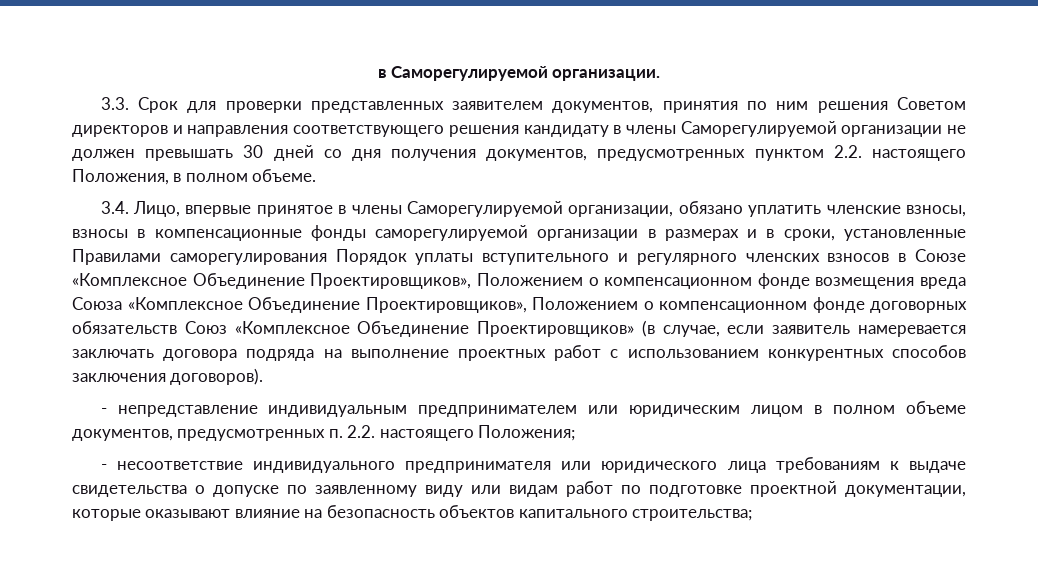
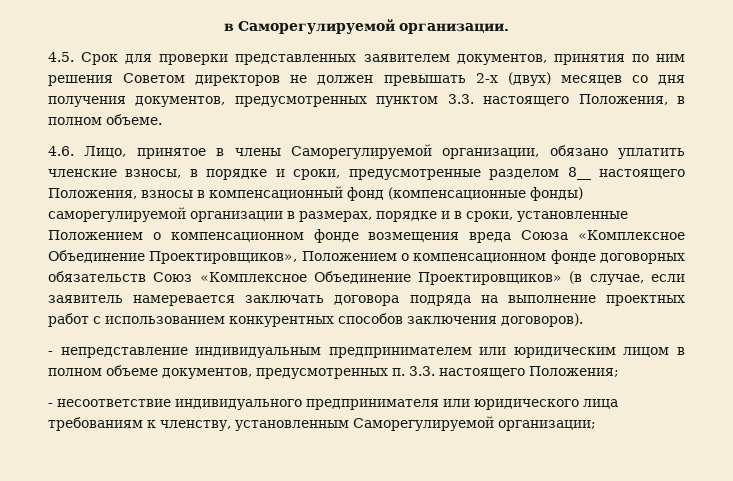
- 3.3. Срок для проверки представленных заявителем документов, принятия по ним решения Советом директоров и направления соответствующего решения кандидату в члены Саморегулируемой организации не должен превышать 30 дней со дня получения документов, предусмотренных пунктом 2.2. настоящего Положения, в полном объеме.
+ 4.5. Срок для проверки представленных заявителем документов, принятия по ним решения Советом директоров не должен превышать 2-х (двух) месяцев со дня получения документов, предусмотренных пунктом 3.3. настоящего Положения, в полном объеме.
- 3.4. Лицо, впервые принятое в члены Саморегулируемой организации, обязано уплатить членские взносы, взносы в компенсационные фонды саморегулируемой организации в размерах и в сроки, установленные Правилами саморегулирования Порядок уплаты вступительного и регулярного членских взносов в Союзе «Комплексное Объединение Проектировщиков», Положением о компенсационном фонде возмещения вреда Союза «Комплексное Объединение Проектировщиков», Положением о компенсационном фонде договорных обязательств Союз «Комплексное Объединение Проектировщиков» (в случае, если заявитель намеревается заключать договора подряда на выполнение проектных работ с использованием конкурентных способов заключения договоров).
+ 4.6. Лицо, принятое в члены Саморегулируемой организации, обязано уплатить членские взносы, в порядке и сроки, предусмотренные разделом 8__ настоящего Положения, взносы в компенсационный фонд (компенсационные фонды) саморегулируемой организации в размерах, порядке и в сроки, установленные Положением о компенсационном фонде возмещения вреда Союза «Комплексное Объединение Проектировщиков», Положением о компенсационном фонде договорных обязательств Союз «Комплексное Объединение Проектировщиков» (в случае, если заявитель намеревается заключать договора подряда на выполнение проектных работ с использованием конкурентных способов заключения договоров).
- - непредставление индивидуальным предпринимателем или юридическим лицом в полном объеме документов, предусмотренных п. 2.2. настоящего Положения;
+ - непредставление индивидуальным предпринимателем или юридическим лицом в полном объеме документов, предусмотренных п. 3.3. настоящего Положения;
- - несоответствие индивидуального предпринимателя или юридического лица требованиям к выдаче свидетельства о допуске по заявленному виду или видам работ по подготовке проектной документации, которые оказывают влияние на безопасность объектов капитального строительства;
+ - несоответствие индивидуального предпринимателя или юридического лица требованиям к членству, установленным Саморегулируемой организации;

